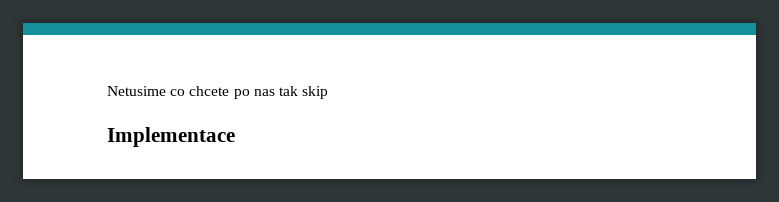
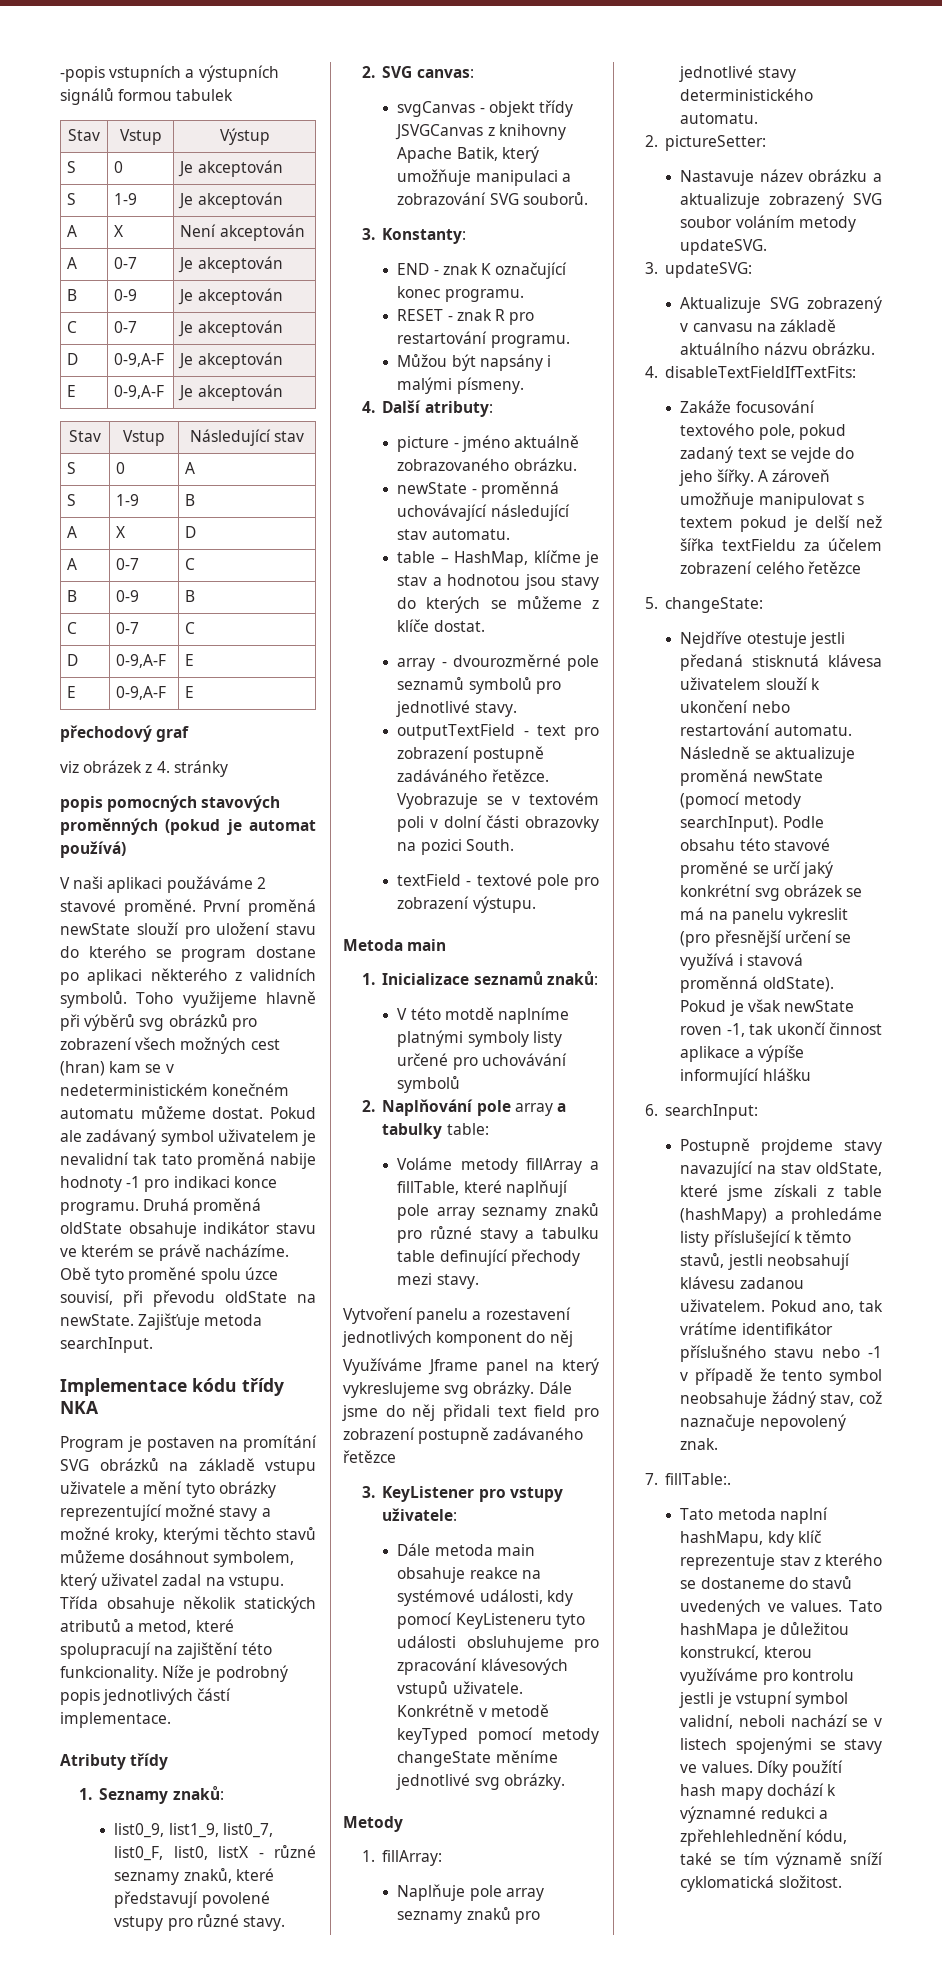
- Netusime co chcete po nas tak skip
- Implementace
+ -popis vstupních a výstupních signálů formou tabulek
+ Stav | Vstup | Výstup
+ S | 0 | Je akceptován
+ S | 1-9 | Je akceptován
+ A | X | Není akceptován
+ A | 0-7 | Je akceptován
+ B | 0-9 | Je akceptován
+ C | 0-7 | Je akceptován
+ D | 0-9,A-F | Je akceptován
+ E | 0-9,A-F | Je akceptován
+ Stav | Vstup | Následující stav
+ S | 0 | A
+ S | 1-9 | B
+ A | X | D
+ A | 0-7 | C
+ B | 0-9 | B
+ C | 0-7 | C
+ D | 0-9,A-F | E
+ E | 0-9,A-F | E
+ přechodový graf
+ viz obrázek z 4. stránky
+ popis pomocných stavových proměnných (pokud je automat používá)
+ V naši aplikaci použáváme 2 stavové proměné. První proměná newState slouží pro uložení stavu do kterého se program dostane po aplikaci některého z validních symbolů. Toho využijeme hlavně při výběrů svg obrázků pro zobrazení všech možných cest (hran) kam se v nedeterministickém konečném automatu můžeme dostat. Pokud ale zadávaný symbol uživatelem je nevalidní tak tato proměná nabije hodnoty -1 pro indikaci konce programu. Druhá proměná oldState obsahuje indikátor stavu ve kterém se právě nacházíme. Obě tyto proměné spolu úzce souvisí, při převodu oldState na newState. Zajišťuje metoda searchInput.
+ Implementace kódu třídy NKA
+ Program je postaven na promítání SVG obrázků na základě vstupu uživatele a mění tyto obrázky reprezentující možné stavy a možné kroky, kterými těchto stavů můžeme dosáhnout symbolem, který uživatel zadal na vstupu. Třída obsahuje několik statických atributů a metod, které spolupracují na zajištění této funkcionality. Níže je podrobný popis jednotlivých částí implementace.
+ Atributy třídy
+ 1. Seznamy znaků:
+ list0_9, list1_9, list0_7, list0_F, list0, listX - různé seznamy znaků, které představují povolené vstupy pro různé stavy.
+ 2. SVG canvas:
+ svgCanvas - objekt třídy JSVGCanvas z knihovny Apache Batik, který umožňuje manipulaci a zobrazování SVG souborů.
+ 3. Konstanty:
+ END - znak K označující konec programu.
+ RESET - znak R pro restartování programu.
+ Můžou být napsány i malými písmeny.
+ 4. Další atributy:
+ picture - jméno aktuálně zobrazovaného obrázku.
+ newState - proměnná uchovávající následující stav automatu.
+ table – HashMap, klíčme je stav a hodnotou jsou stavy do kterých se můžeme z klíče dostat.
+ array - dvourozměrné pole seznamů symbolů pro jednotlivé stavy.
+ outputTextField - text pro zobrazení postupně zadáváného řetězce. Vyobrazuje se v textovém poli v dolní části obrazovky na pozici South.
+ textField - textové pole pro zobrazení výstupu.
+ Metoda main
+ 1. Inicializace seznamů znaků:
+ V této motdě naplníme platnými symboly listy určené pro uchovávání symbolů
+ 2. Naplňování pole array a tabulky table:
+ Voláme metody fillArray a fillTable, které naplňují pole array seznamy znaků pro různé stavy a tabulku table definující přechody mezi stavy.
+ Vytvoření panelu a rozestavení jednotlivých komponent do něj
+ Využíváme Jframe panel na který vykreslujeme svg obrázky. Dále jsme do něj přidali text field pro zobrazení postupně zadávaného řetězce
+ 3. KeyListener pro vstupy uživatele:
+ Dále metoda main obsahuje reakce na systémové události, kdy pomocí KeyListeneru tyto události obsluhujeme pro zpracování klávesových vstupů uživatele. Konkrétně v metodě keyTyped pomocí metody changeState měníme jednotlivé svg obrázky.
+ Metody
+ 1. fillArray:
+ Naplňuje pole array seznamy znaků pro jednotlivé stavy deterministického automatu.
+ 2. pictureSetter:
+ Nastavuje název obrázku a aktualizuje zobrazený SVG soubor voláním metody updateSVG.
+ 3. updateSVG:
+ Aktualizuje SVG zobrazený v canvasu na základě aktuálního názvu obrázku.
+ 4. disableTextFieldIfTextFits:
+ Zakáže focusování textového pole, pokud zadaný text se vejde do jeho šířky. A zároveň umožňuje manipulovat s textem pokud je delší než šířka textFieldu za účelem zobrazení celého řetězce
+ 5. changeState:
+ Nejdříve otestuje jestli předaná stisknutá klávesa uživatelem slouží k ukončení nebo restartování automatu. Následně se aktualizuje proměná newState (pomocí metody searchInput). Podle obsahu této stavové proměné se určí jaký konkrétní svg obrázek se má na panelu vykreslit (pro přesnější určení se využívá i stavová proměnná oldState). Pokud je však newState roven -1, tak ukončí činnost aplikace a výpíše informující hlášku
+ 6. searchInput:
+ Postupně projdeme stavy navazující na stav oldState, které jsme získali z table (hashMapy) a prohledáme listy příslušející k těmto stavů, jestli neobsahují klávesu zadanou uživatelem. Pokud ano, tak vrátíme identifikátor příslušného stavu nebo -1 v případě že tento symbol neobsahuje žádný stav, což naznačuje nepovolený znak.
+ 7. fillTable:.
+ Tato metoda naplní hashMapu, kdy klíč reprezentuje stav z kterého se dostaneme do stavů uvedených ve values. Tato hashMapa je důležitou konstrukcí, kterou využíváme pro kontrolu jestli je vstupní symbol validní, neboli nachází se v listech spojenými se stavy ve values. Díky použítí hash mapy dochází k významné redukci a zpřehlehlednění kódu, také se tím významě sníží cyklomatická složitost.

